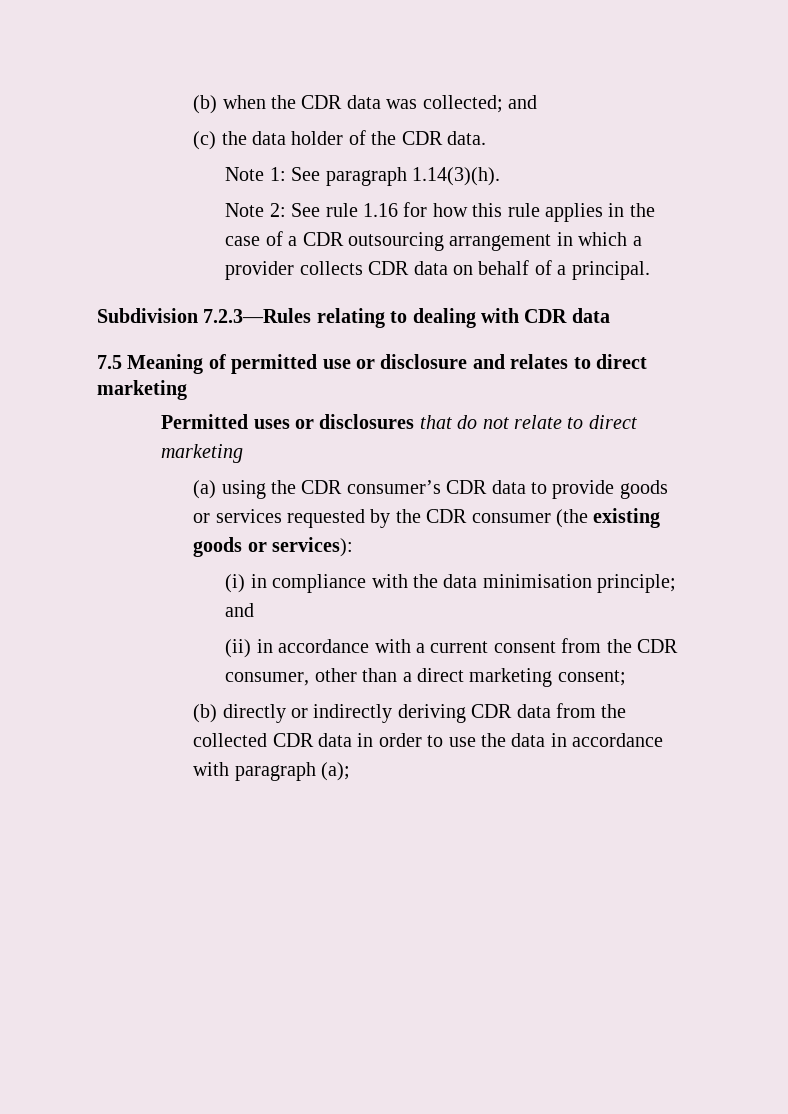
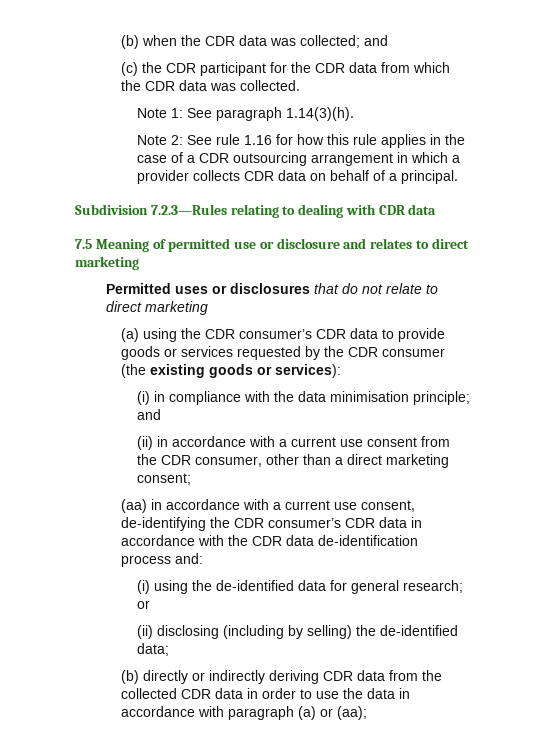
- (c) the data holder of the CDR data.
+ (c) the CDR participant for the CDR data from which the CDR data was collected.
- (ii) in accordance with a current consent from the CDR consumer, other than a direct marketing consent;
+ (ii) in accordance with a current use consent from the CDR consumer, other than a direct marketing consent;
+ (aa) in accordance with a current use consent, de-identifying the CDR consumer’s CDR data in accordance with the CDR data de-identification process and:
+ (i) using the de-identified data for general research; or
+ (ii) disclosing (including by selling) the de-identified data;
- (b) directly or indirectly deriving CDR data from the collected CDR data in order to use the data in accordance with paragraph (a);
+ (b) directly or indirectly deriving CDR data from the collected CDR data in order to use the data in accordance with paragraph (a) or (aa);

